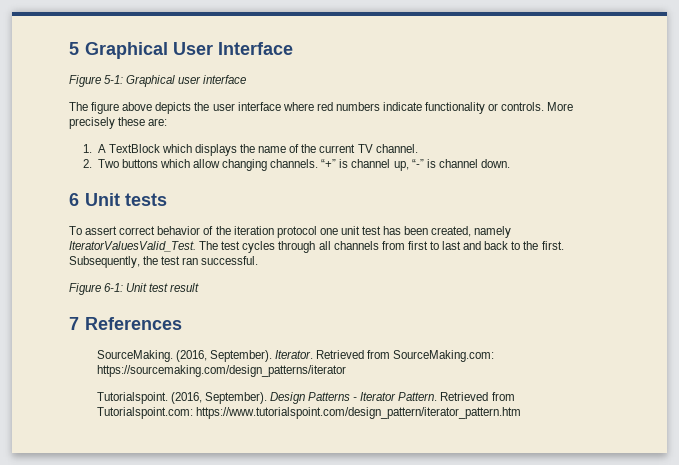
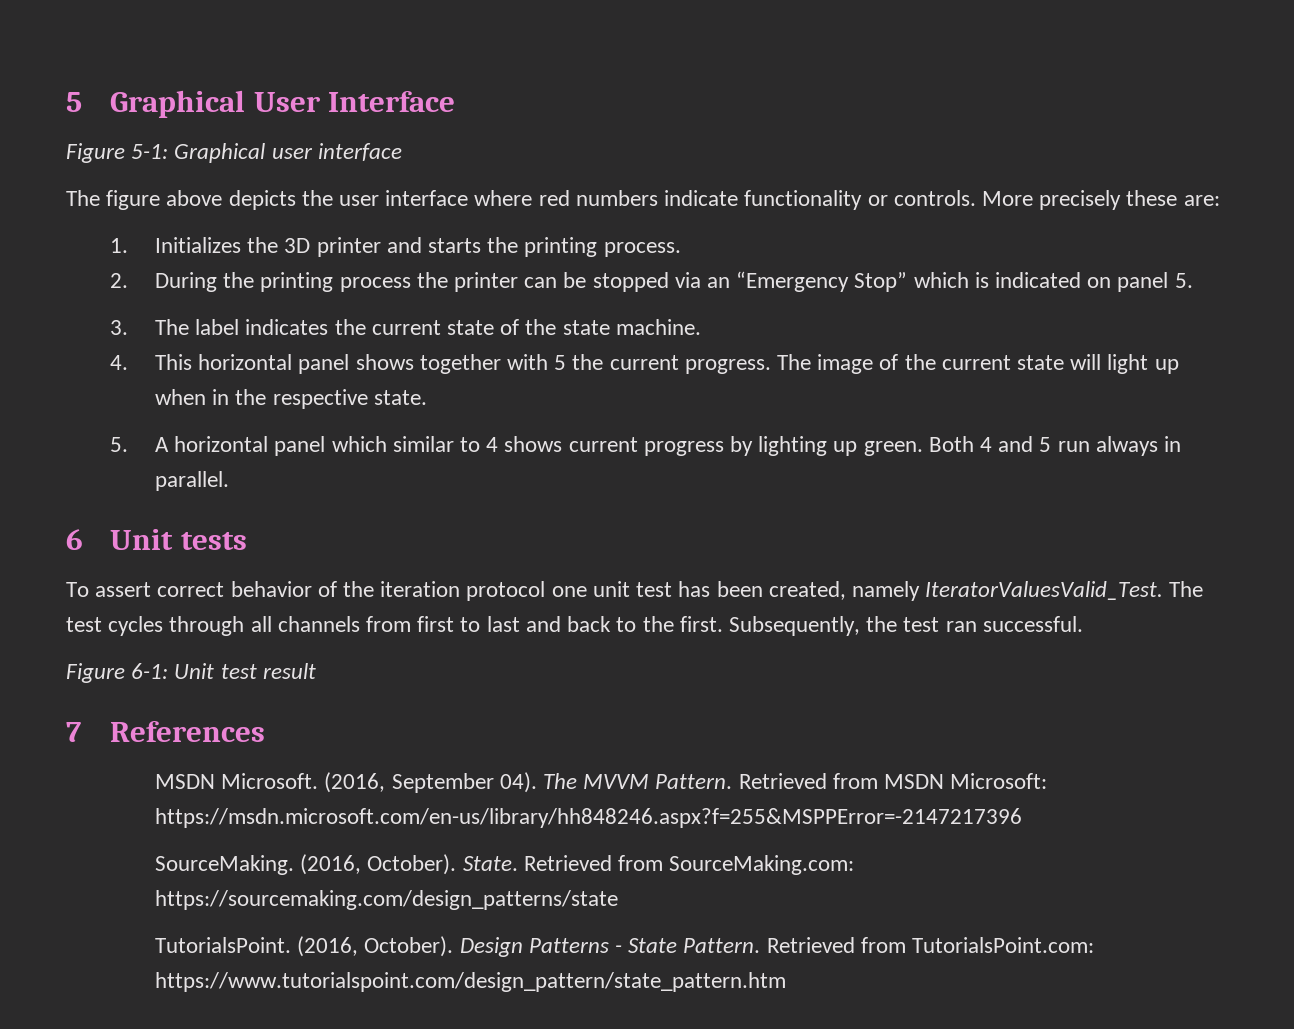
- 1. A TextBlock which displays the name of the current TV channel.
- 2. Two buttons which allow changing channels. “+” is channel up, “-” is channel down.
+ 1. Initializes the 3D printer and starts the printing process.
+ 2. During the printing process the printer can be stopped via an “Emergency Stop” which is indicated on panel 5.
+ 3. The label indicates the current state of the state machine.
+ 4. This horizontal panel shows together with 5 the current progress. The image of the current state will light up when in the respective state.
+ 5. A horizontal panel which similar to 4 shows current progress by lighting up green. Both 4 and 5 run always in parallel.
+ MSDN Microsoft. (2016, September 04). The MVVM Pattern. Retrieved from MSDN Microsoft: https://msdn.microsoft.com/en-us/library/hh848246.aspx?f=255&MSPPError=-2147217396
- (2016, September). Iterator.
+ (2016, October). State.
- Retrieved from SourceMaking.com: https://sourcemaking.com/design_patterns/iterator
- Tutorialspoint. (2016, September).
+ Retrieved from SourceMaking.com: https://sourcemaking.com/design_patterns/state
+ TutorialsPoint. (2016, October).
- Design Patterns - Iterator Pattern. Retrieved from Tutorialspoint.com: https://www.tutorialspoint.com/design_pattern/iterator_pattern.htm
+ Design Patterns - State Pattern. Retrieved from TutorialsPoint.com: https://www.tutorialspoint.com/design_pattern/state_pattern.htm

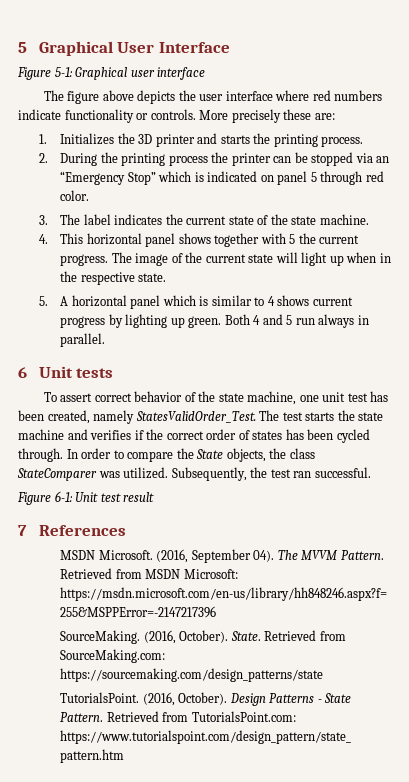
- 2. During the printing process the printer can be stopped via an “Emergency Stop” which is indicated on panel 5.
+ 2. During the printing process the printer can be stopped via an “Emergency Stop” which is indicated on panel 5 through red color.
- 5. A horizontal panel which similar to 4 shows current progress by lighting up green.
+ 5. A horizontal panel which is similar to 4 shows current progress by lighting up green.
- To assert correct behavior of the iteration protocol one unit test has been created, namely IteratorValuesValid_Test.
+ To assert correct behavior of the state machine, one unit test has been created, namely StatesValidOrder_Test.
- The test cycles through all channels from first to last and back to the first.
+ The test starts the state machine and verifies if the correct order of states has been cycled through. In order to compare the State objects, the class StateComparer was utilized.

